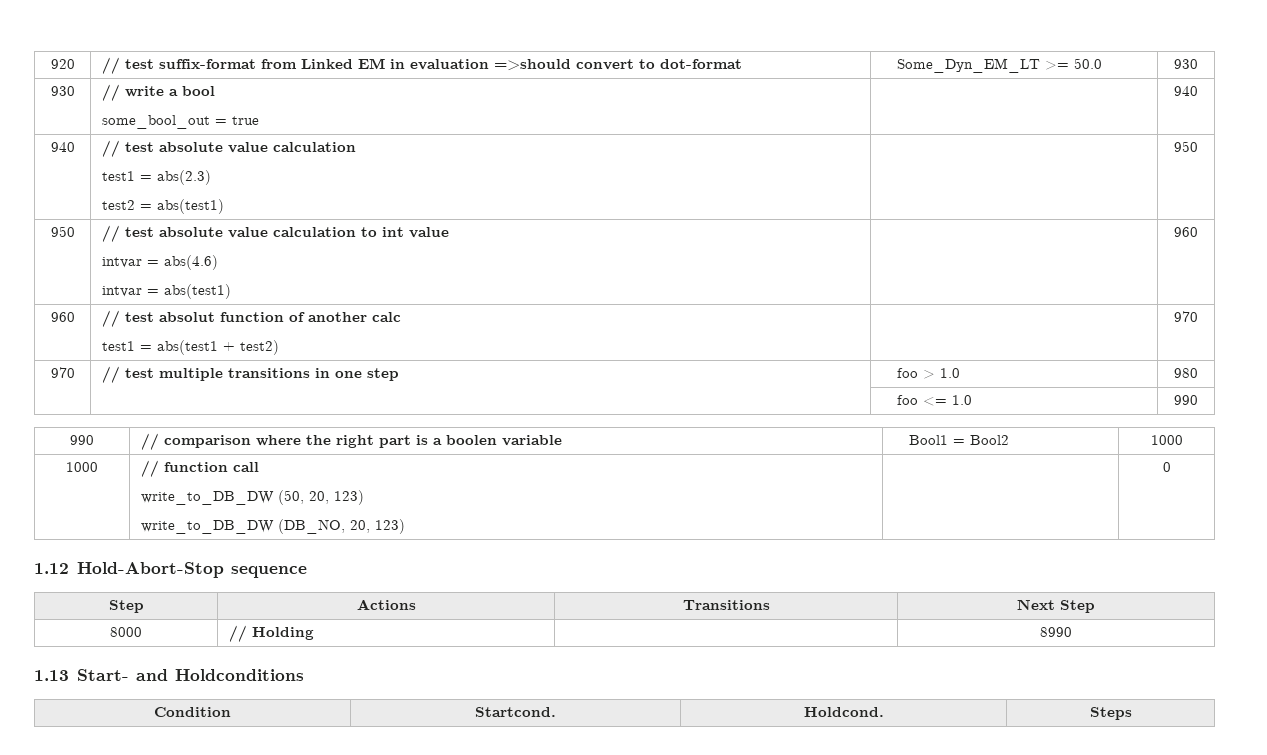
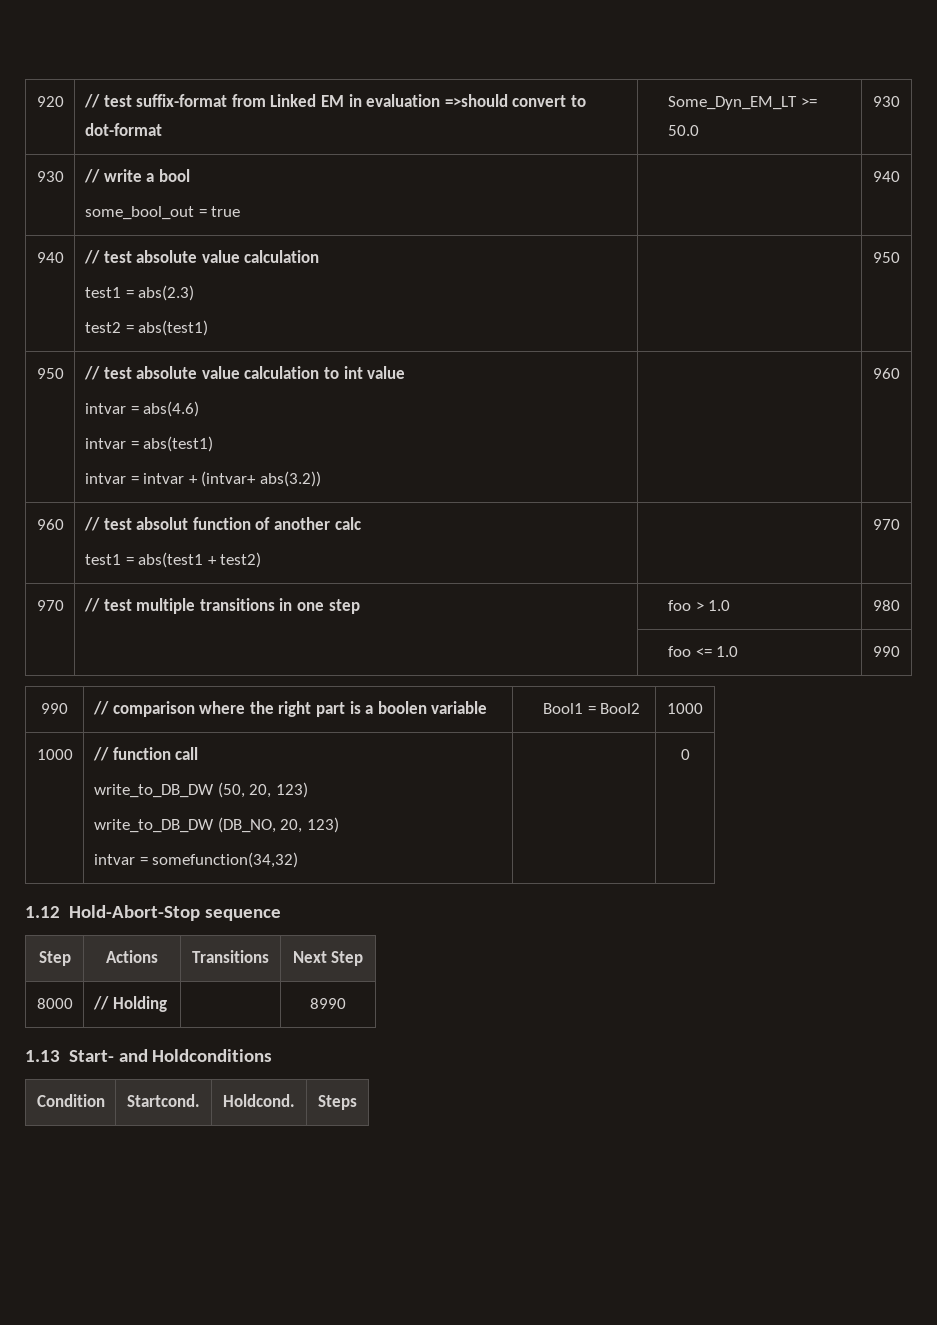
  950 | // test absolute value calculation to int value
  intvar = abs(4.6)
- intvar = abs(test1) | | 960
+ intvar = abs(test1)
+ intvar = intvar + (intvar+ abs(3.2)) | | 960
  1000 | // function call
  write_to_DB_DW (50, 20, 123)
- write_to_DB_DW (DB_NO, 20, 123) | | 0
+ write_to_DB_DW (DB_NO, 20, 123)
+ intvar = somefunction(34,32) | | 0

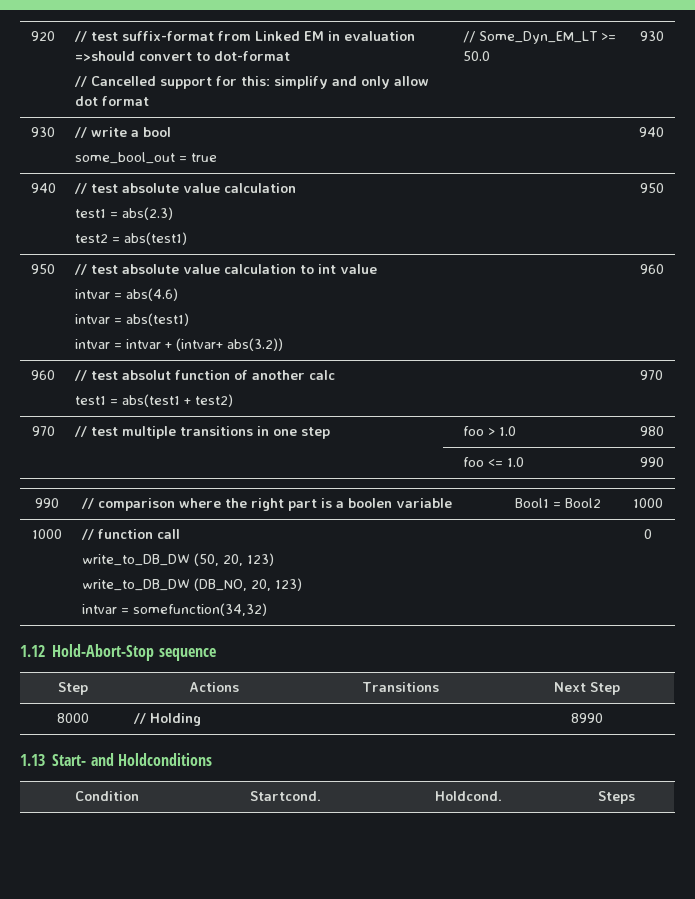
- 920 | // test suffix-format from Linked EM in evaluation =>should convert to dot-format | Some_Dyn_EM_LT >= 50.0 | 930
+ 920 | // test suffix-format from Linked EM in evaluation =>should convert to dot-format
+ // Cancelled support for this: simplify and only allow dot format | // Some_Dyn_EM_LT >= 50.0 | 930

